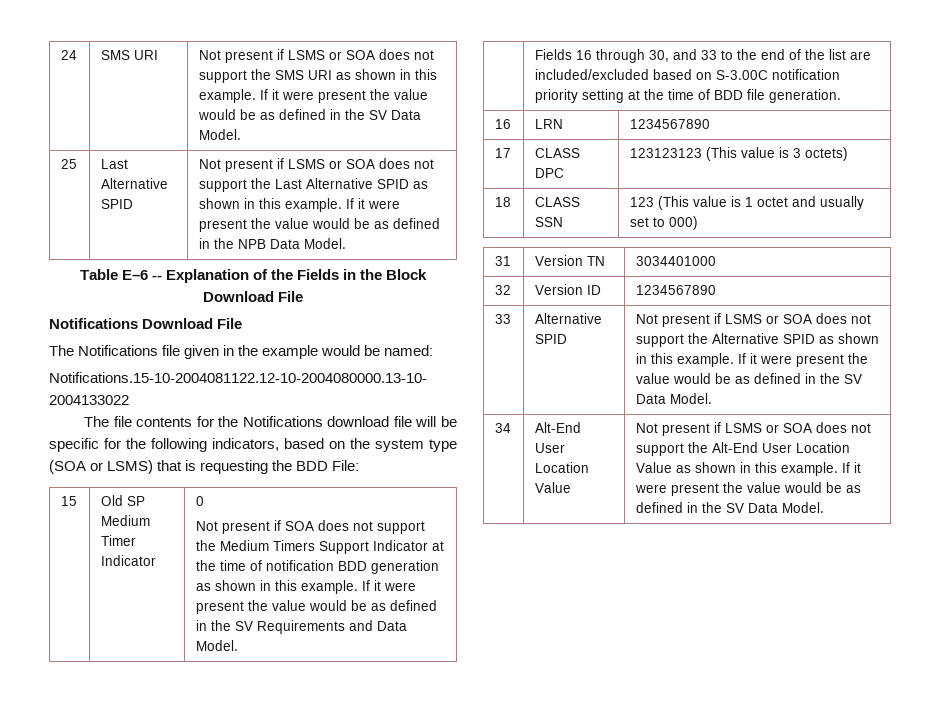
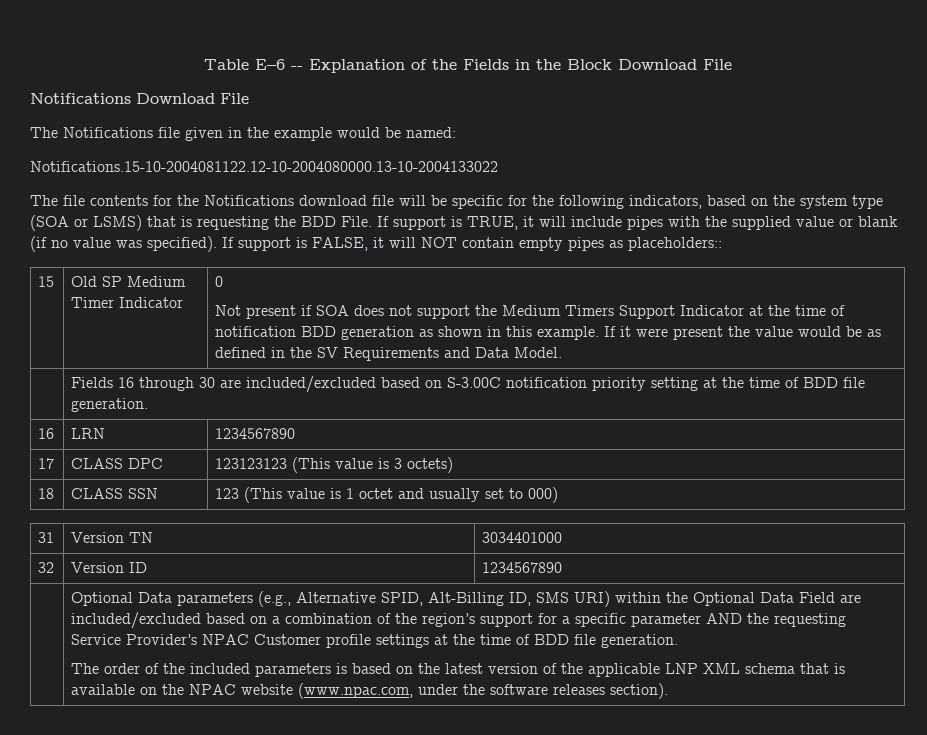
- 24 | SMS URI | Not present if LSMS or SOA does not support the SMS URI as shown in this example. If it were present the value would be as defined in the SV Data Model.
- 25 | Last Alternative SPID | Not present if LSMS or SOA does not support the Last Alternative SPID as shown in this example. If it were present the value would be as defined in the NPB Data Model.
- The file contents for the Notifications download file will be specific for the following indicators, based on the system type (SOA or LSMS) that is requesting the BDD File:
+ The file contents for the Notifications download file will be specific for the following indicators, based on the system type (SOA or LSMS) that is requesting the BDD File. If support is TRUE, it will include pipes with the supplied value or blank (if no value was specified). If support is FALSE, it will NOT contain empty pipes as placeholders::
- | Fields 16 through 30, and 33 to the end of the list are included/excluded based on S-3.00C notification priority setting at the time of BDD file generation.
+ | Fields 16 through 30 are included/excluded based on S-3.00C notification priority setting at the time of BDD file generation.
- 33 | Alternative SPID | Not present if LSMS or SOA does not support the Alternative SPID as shown in this example. If it were present the value would be as defined in the SV Data Model.
- 34 | Alt-End User Location Value | Not present if LSMS or SOA does not support the Alt-End User Location Value as shown in this example. If it were present the value would be as defined in the SV Data Model.
+ Optional Data parameters (e.g., Alternative SPID, Alt-Billing ID, SMS URI) within the Optional Data Field are included/excluded based on a combination of the region’s support for a specific parameter AND the requesting Service Provider’s NPAC Customer profile settings at the time of BDD file generation.
+ The order of the included parameters is based on the latest version of the applicable LNP XML schema that is available on the NPAC website (www.npac.com, under the software releases section).

